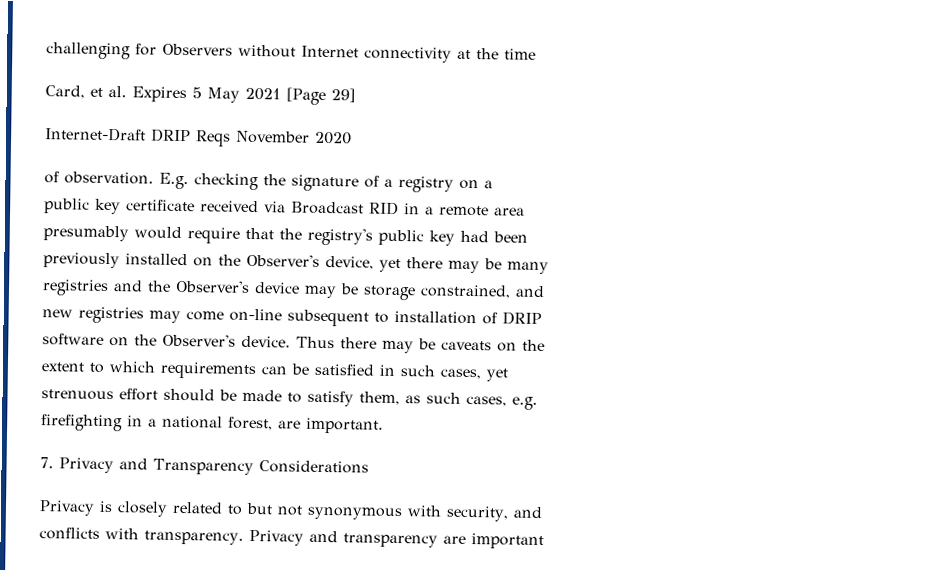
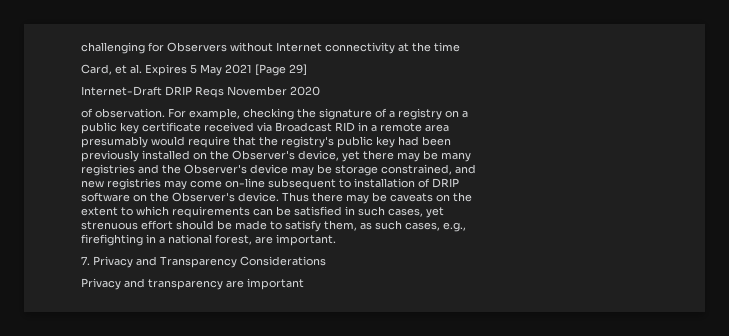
- E.g. checking the signature of a registry on a
+ For example, checking the signature of a registry on a
- strenuous effort should be made to satisfy them, as such cases, e.g.
+ strenuous effort should be made to satisfy them, as such cases, e.g.,
- Privacy is closely related to but not synonymous with security, and
- conflicts with transparency. Privacy and transparency are important
+ Privacy and transparency are important

